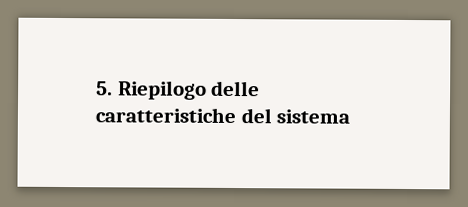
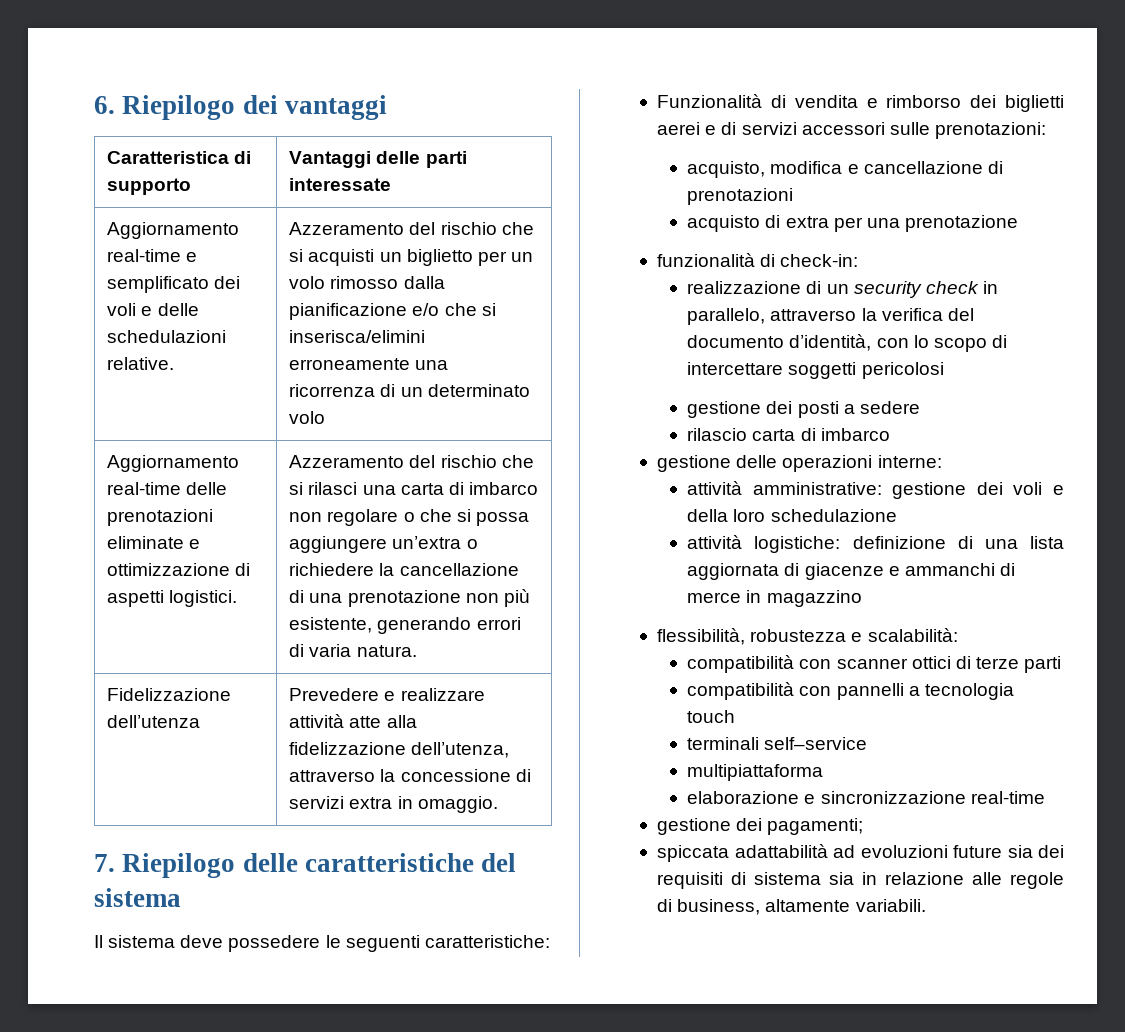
- 5. Riepilogo delle caratteristiche del sistema
+ 6. Riepilogo dei vantaggi
+ Caratteristica di supporto | Vantaggi delle parti interessate
+ Aggiornamento real-time e semplificato dei voli e delle schedulazioni relative. | Azzeramento del rischio che si acquisti un biglietto per un volo rimosso dalla pianificazione e/o che si inserisca/elimini erroneamente una ricorrenza di un determinato volo
+ Aggiornamento real-time delle prenotazioni eliminate e ottimizzazione di aspetti logistici. | Azzeramento del rischio che si rilasci una carta di imbarco non regolare o che si possa aggiungere un’extra o richiedere la cancellazione di una prenotazione non più esistente, generando errori di varia natura.
+ Fidelizzazione dell’utenza | Prevedere e realizzare attività atte alla fidelizzazione dell’utenza, attraverso la concessione di servizi extra in omaggio.
+ 7. Riepilogo delle caratteristiche del sistema
+ Il sistema deve possedere le seguenti caratteristiche:
+ Funzionalità di vendita e rimborso dei biglietti aerei e di servizi accessori sulle prenotazioni:
+ acquisto, modifica e cancellazione di prenotazioni
+ acquisto di extra per una prenotazione
+ funzionalità di check-in:
+ realizzazione di un security check in parallelo, attraverso la verifica del documento d’identità, con lo scopo di intercettare soggetti pericolosi
+ gestione dei posti a sedere
+ rilascio carta di imbarco
+ gestione delle operazioni interne:
+ attività amministrative: gestione dei voli e della loro schedulazione
+ attività logistiche: definizione di una lista aggiornata di giacenze e ammanchi di merce in magazzino
+ flessibilità, robustezza e scalabilità:
+ compatibilità con scanner ottici di terze parti
+ compatibilità con pannelli a tecnologia touch
+ terminali self–service
+ multipiattaforma
+ elaborazione e sincronizzazione real-time
+ gestione dei pagamenti;
+ spiccata adattabilità ad evoluzioni future sia dei requisiti di sistema sia in relazione alle regole di business, altamente variabili.

